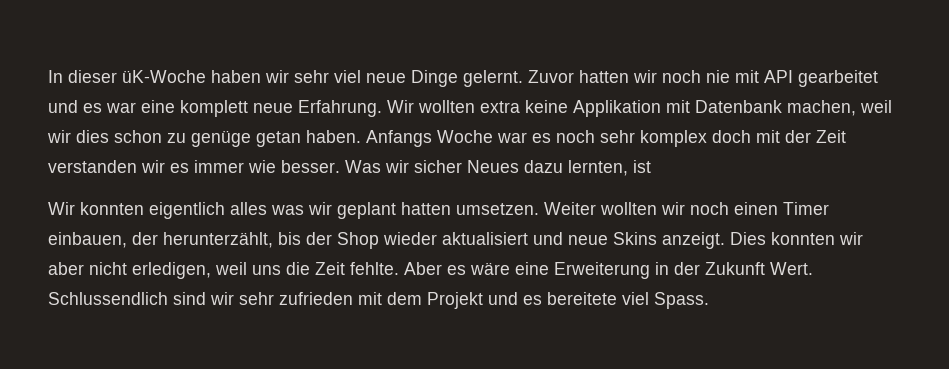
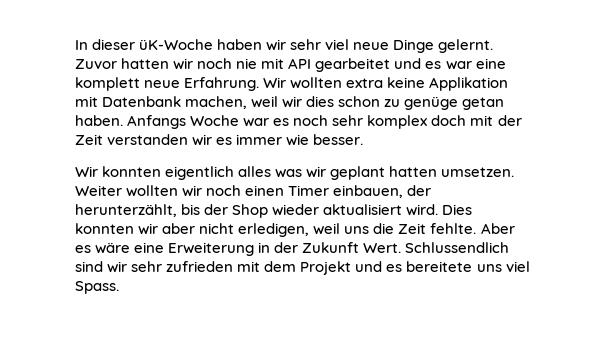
- Was wir sicher Neues dazu lernten, ist
- Weiter wollten wir noch einen Timer einbauen, der herunterzählt, bis der Shop wieder aktualisiert und neue Skins anzeigt.
+ Weiter wollten wir noch einen Timer einbauen, der herunterzählt, bis der Shop wieder aktualisiert wird.
- Schlussendlich sind wir sehr zufrieden mit dem Projekt und es bereitete viel Spass.
+ Schlussendlich sind wir sehr zufrieden mit dem Projekt und es bereitete uns viel Spass.

